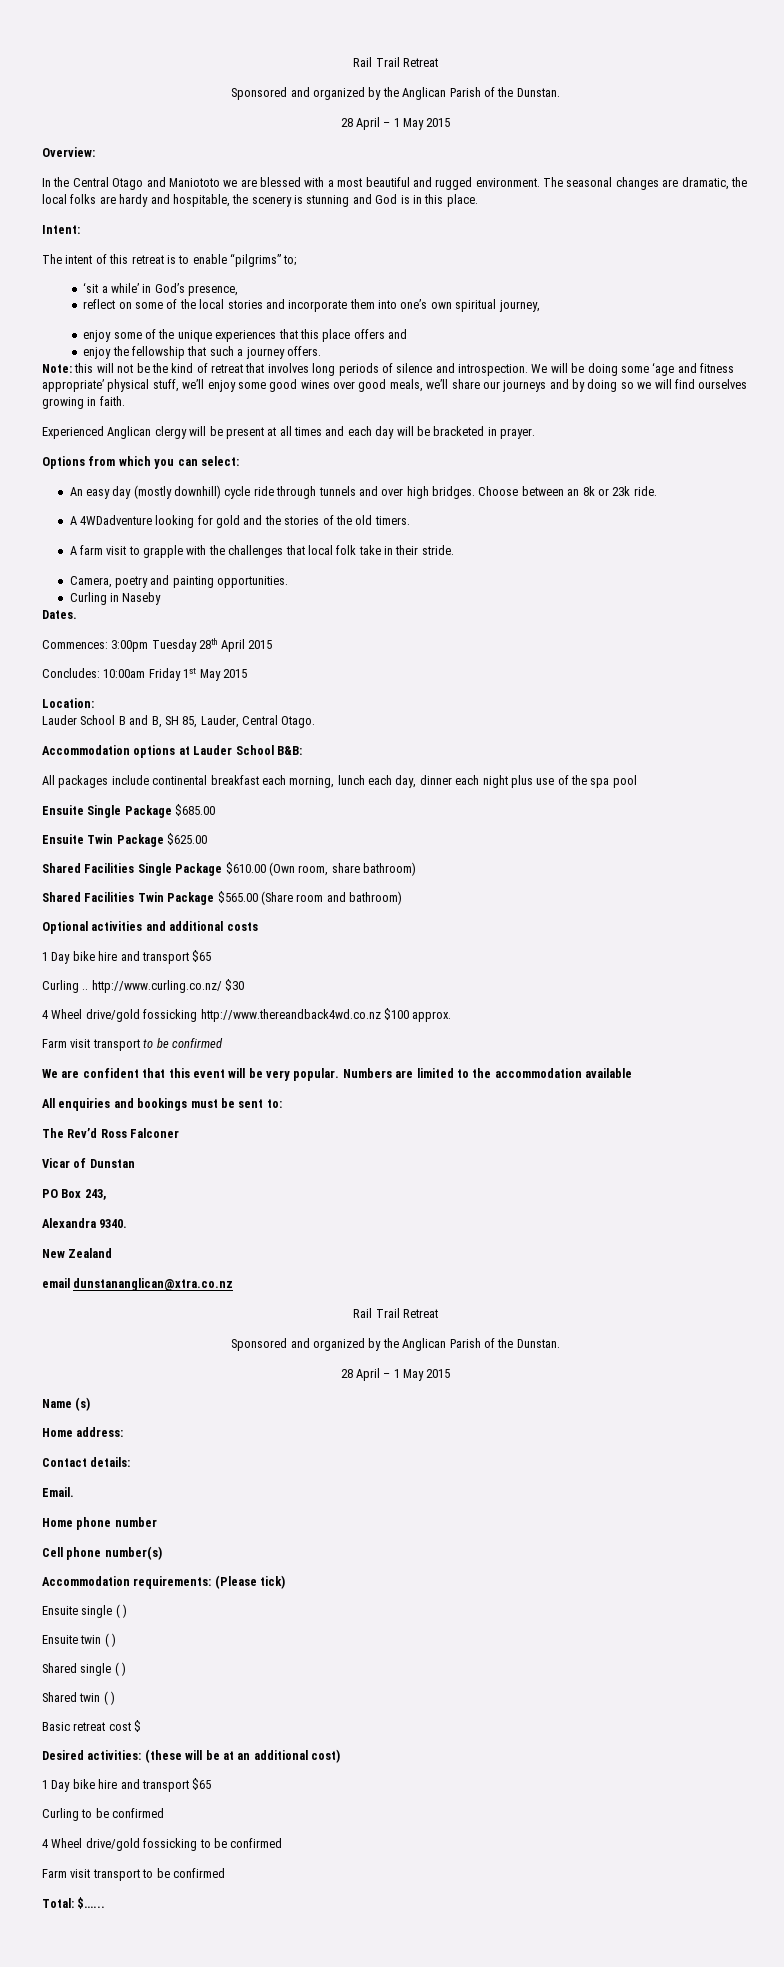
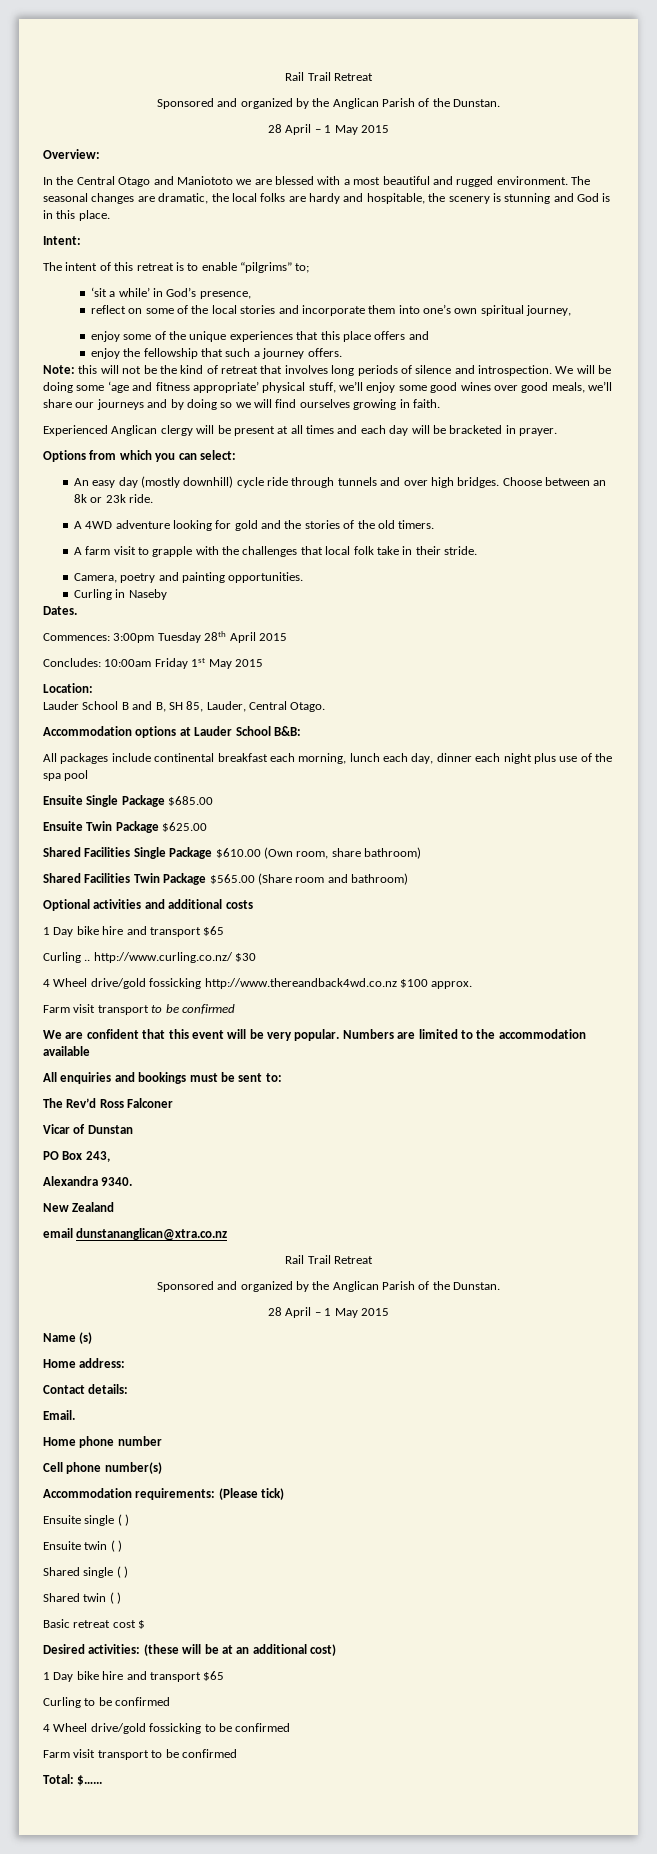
- A 4WDadventure looking for gold and the stories of the old timers.
+ A 4WD adventure looking for gold and the stories of the old timers.

